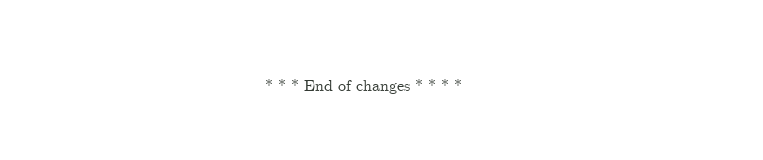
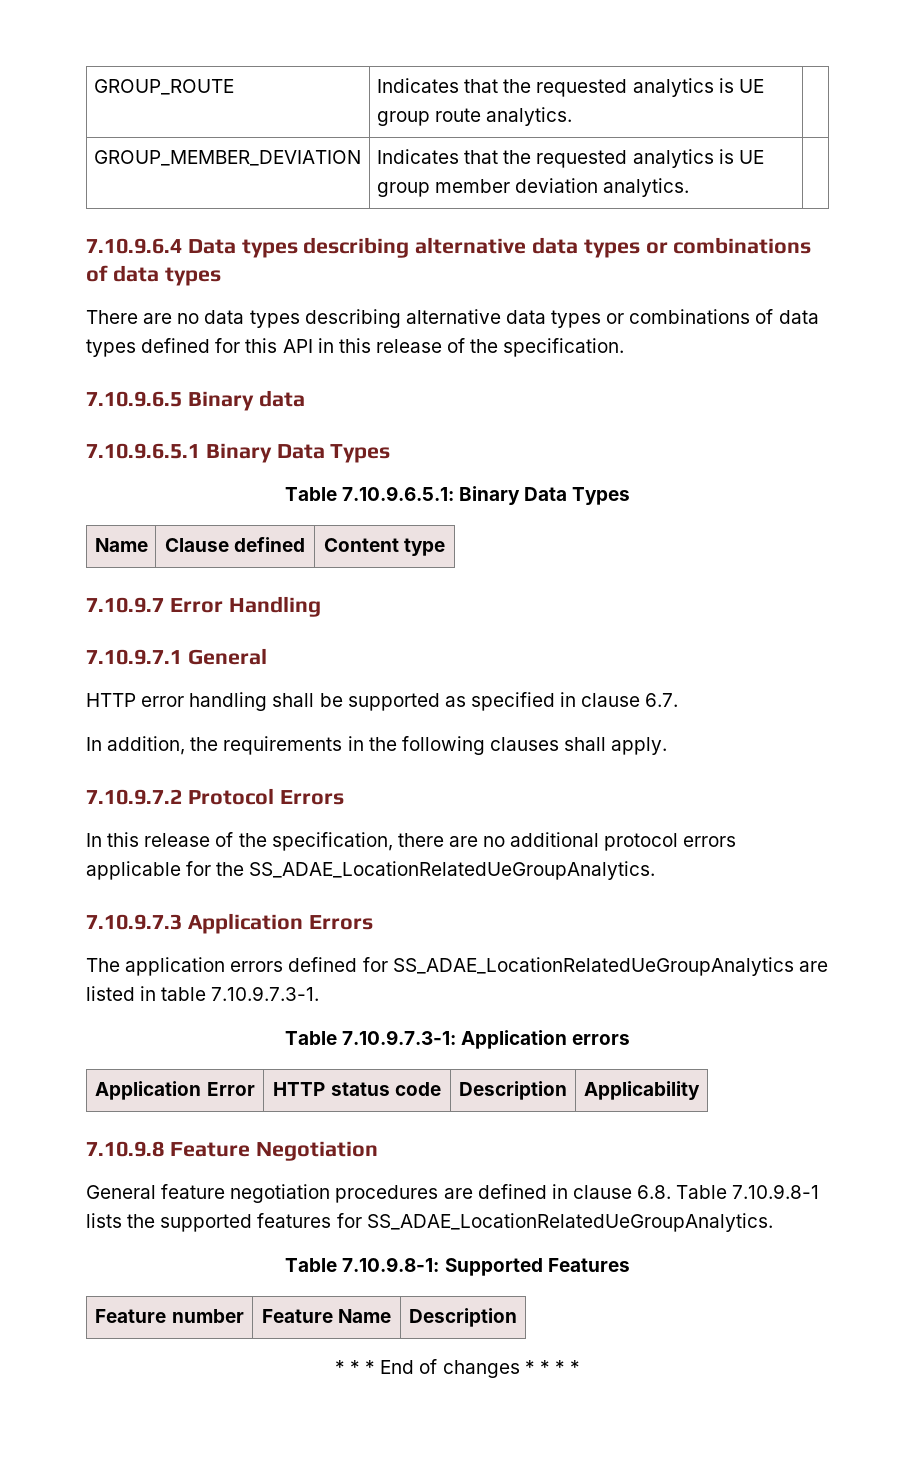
+ GROUP_ROUTE | Indicates that the requested analytics is UE group route analytics. |
+ GROUP_MEMBER_DEVIATION | Indicates that the requested analytics is UE group member deviation analytics. |
+ 7.10.9.6.4 Data types describing alternative data types or combinations of data types
+ There are no data types describing alternative data types or combinations of data types defined for this API in this release of the specification.
+ 7.10.9.6.5 Binary data
+ 7.10.9.6.5.1 Binary Data Types
+ Table 7.10.9.6.5.1: Binary Data Types
+ Name | Clause defined | Content type
+ 7.10.9.7 Error Handling
+ 7.10.9.7.1 General
+ HTTP error handling shall be supported as specified in clause 6.7.
+ In addition, the requirements in the following clauses shall apply.
+ 7.10.9.7.2 Protocol Errors
+ In this release of the specification, there are no additional protocol errors applicable for the SS_ADAE_LocationRelatedUeGroupAnalytics.
+ 7.10.9.7.3 Application Errors
+ The application errors defined for SS_ADAE_LocationRelatedUeGroupAnalytics are listed in table 7.10.9.7.3-1.
+ Table 7.10.9.7.3-1: Application errors
+ Application Error | HTTP status code | Description | Applicability
+ 7.10.9.8 Feature Negotiation
+ General feature negotiation procedures are defined in clause 6.8. Table 7.10.9.8-1 lists the supported features for SS_ADAE_LocationRelatedUeGroupAnalytics.
+ Table 7.10.9.8-1: Supported Features
+ Feature number | Feature Name | Description

